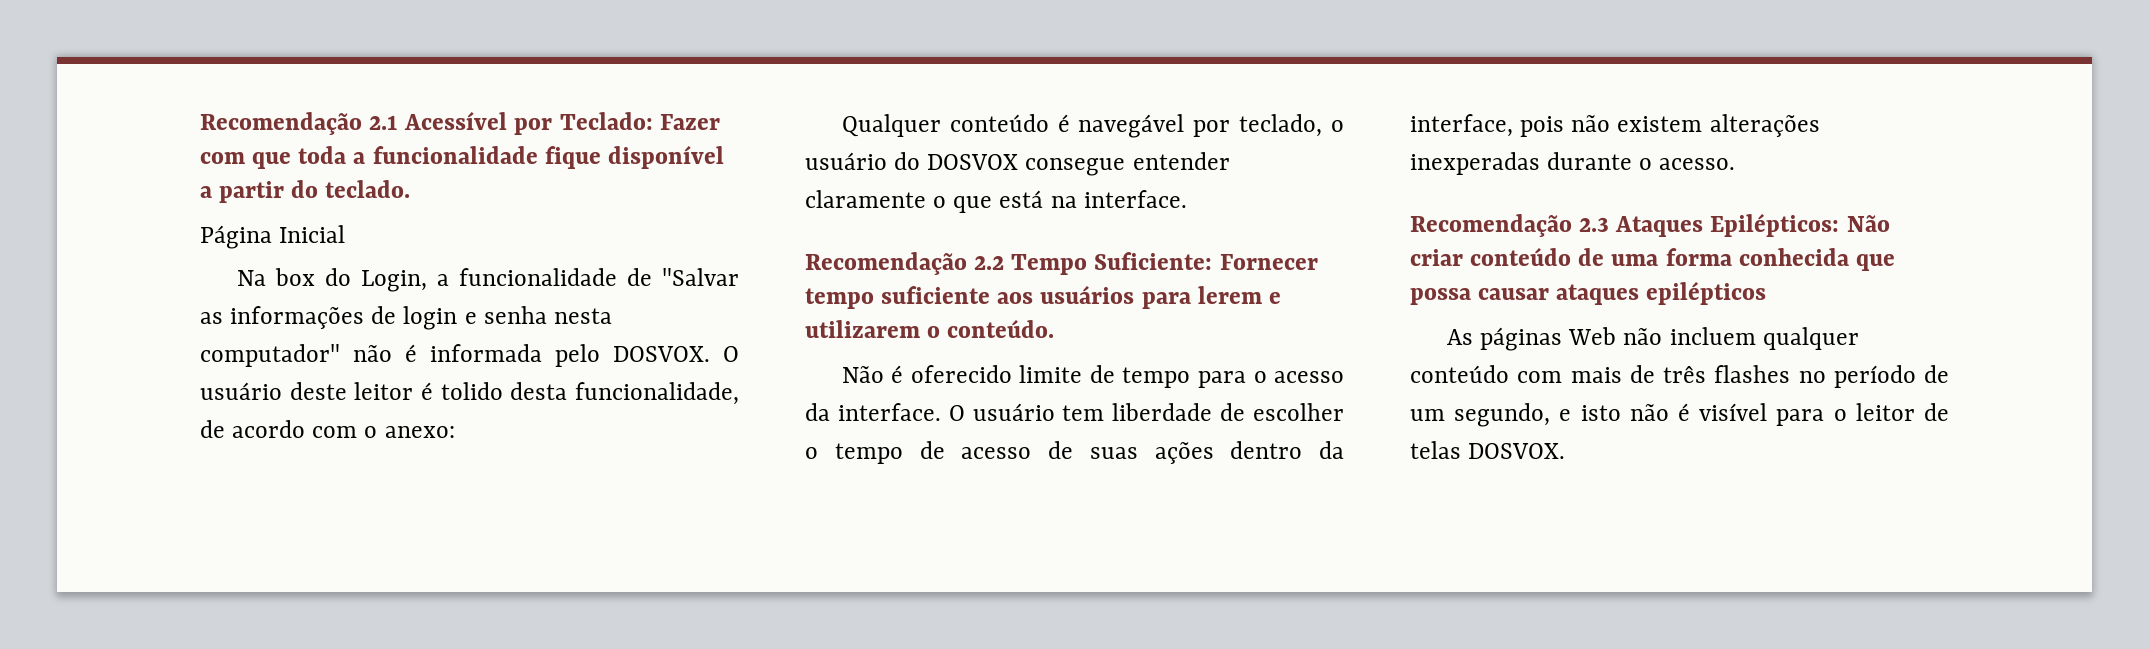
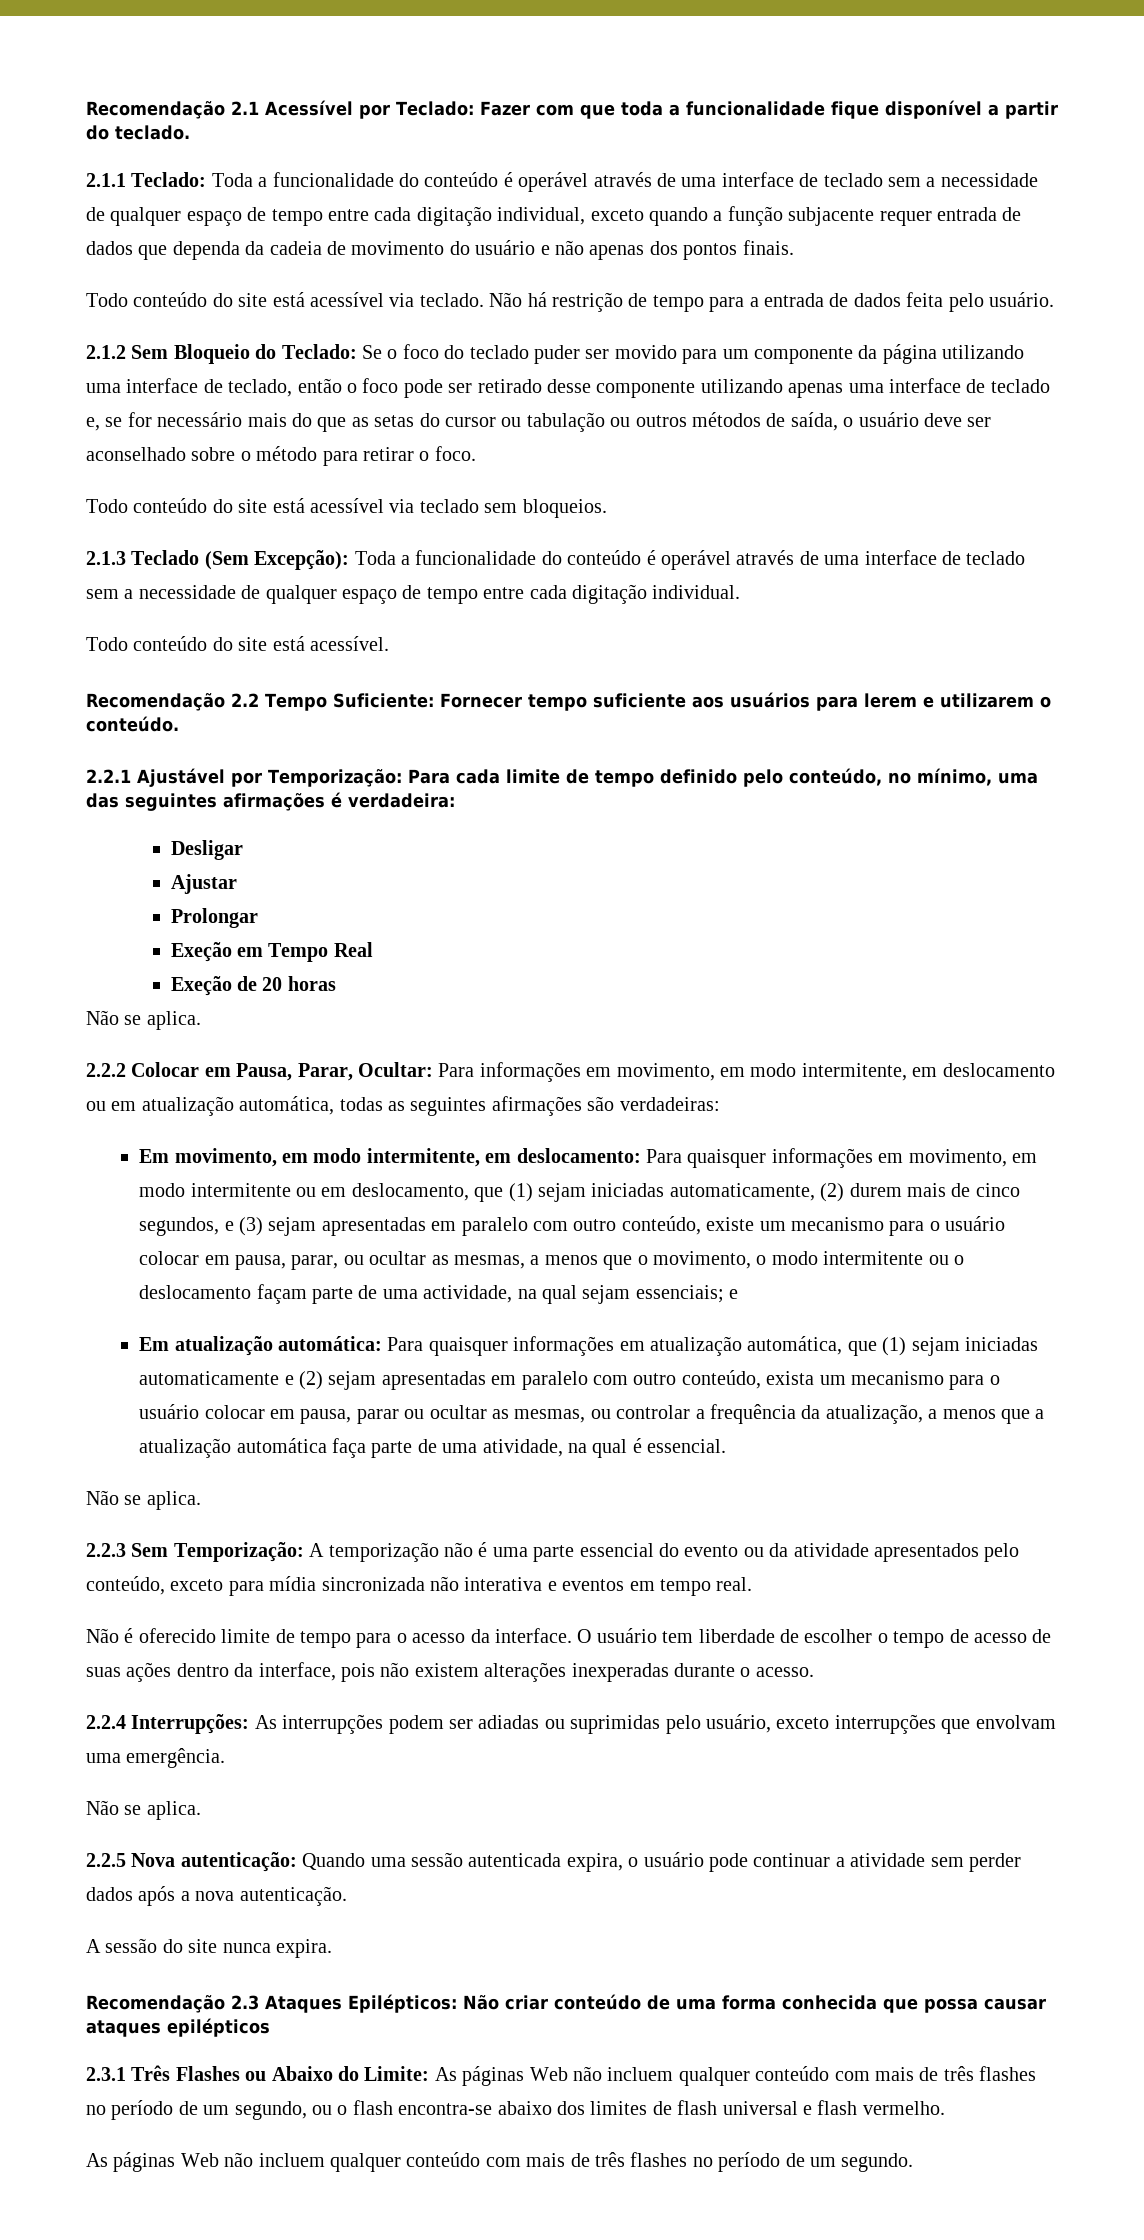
- Página Inicial
- Na box do Login, a funcionalidade de "Salvar as informações de login e senha nesta computador" não é informada pelo DOSVOX. O usuário deste leitor é tolido desta funcionalidade, de acordo com o anexo:
- Qualquer conteúdo é navegável por teclado, o usuário do DOSVOX consegue entender claramente o que está na interface.
+ 2.1.1 Teclado: Toda a funcionalidade do conteúdo é operável através de uma interface de teclado sem a necessidade de qualquer espaço de tempo entre cada digitação individual, exceto quando a função subjacente requer entrada de dados que dependa da cadeia de movimento do usuário e não apenas dos pontos finais.
+ Todo conteúdo do site está acessível via teclado. Não há restrição de tempo para a entrada de dados feita pelo usuário.
+ 2.1.2 Sem Bloqueio do Teclado: Se o foco do teclado puder ser movido para um componente da página utilizando uma interface de teclado, então o foco pode ser retirado desse componente utilizando apenas uma interface de teclado e, se for necessário mais do que as setas do cursor ou tabulação ou outros métodos de saída, o usuário deve ser aconselhado sobre o método para retirar o foco.
+ Todo conteúdo do site está acessível via teclado sem bloqueios.
+ 2.1.3 Teclado (Sem Excepção): Toda a funcionalidade do conteúdo é operável através de uma interface de teclado sem a necessidade de qualquer espaço de tempo entre cada digitação individual.
+ Todo conteúdo do site está acessível.
+ 2.2.1 Ajustável por Temporização: Para cada limite de tempo definido pelo conteúdo, no mínimo, uma das seguintes afirmações é verdadeira:
+ Desligar
+ Ajustar
+ Prolongar
+ Exeção em Tempo Real
+ Exeção de 20 horas
+ Não se aplica.
+ 2.2.2 Colocar em Pausa, Parar, Ocultar: Para informações em movimento, em modo intermitente, em deslocamento ou em atualização automática, todas as seguintes afirmações são verdadeiras:
+ Em movimento, em modo intermitente, em deslocamento: Para quaisquer informações em movimento, em modo intermitente ou em deslocamento, que (1) sejam iniciadas automaticamente, (2) durem mais de cinco segundos, e (3) sejam apresentadas em paralelo com outro conteúdo, existe um mecanismo para o usuário colocar em pausa, parar, ou ocultar as mesmas, a menos que o movimento, o modo intermitente ou o deslocamento façam parte de uma actividade, na qual sejam essenciais; e
+ Em atualização automática: Para quaisquer informações em atualização automática, que (1) sejam iniciadas automaticamente e (2) sejam apresentadas em paralelo com outro conteúdo, exista um mecanismo para o usuário colocar em pausa, parar ou ocultar as mesmas, ou controlar a frequência da atualização, a menos que a atualização automática faça parte de uma atividade, na qual é essencial.
+ Não se aplica.
+ 2.2.3 Sem Temporização: A temporização não é uma parte essencial do evento ou da atividade apresentados pelo conteúdo, exceto para mídia sincronizada não interativa e eventos em tempo real.
+ 2.2.4 Interrupções: As interrupções podem ser adiadas ou suprimidas pelo usuário, exceto interrupções que envolvam uma emergência.
+ Não se aplica.
+ 2.2.5 Nova autenticação: Quando uma sessão autenticada expira, o usuário pode continuar a atividade sem perder dados após a nova autenticação.
+ A sessão do site nunca expira.
- As páginas Web não incluem qualquer conteúdo com mais de três flashes no período de um segundo, e isto não é visível para o leitor de telas DOSVOX.
+ 2.3.1 Três Flashes ou Abaixo do Limite: As páginas Web não incluem qualquer conteúdo com mais de três flashes no período de um segundo, ou o flash encontra-se abaixo dos limites de flash universal e flash vermelho.
+ As páginas Web não incluem qualquer conteúdo com mais de três flashes no período de um segundo.

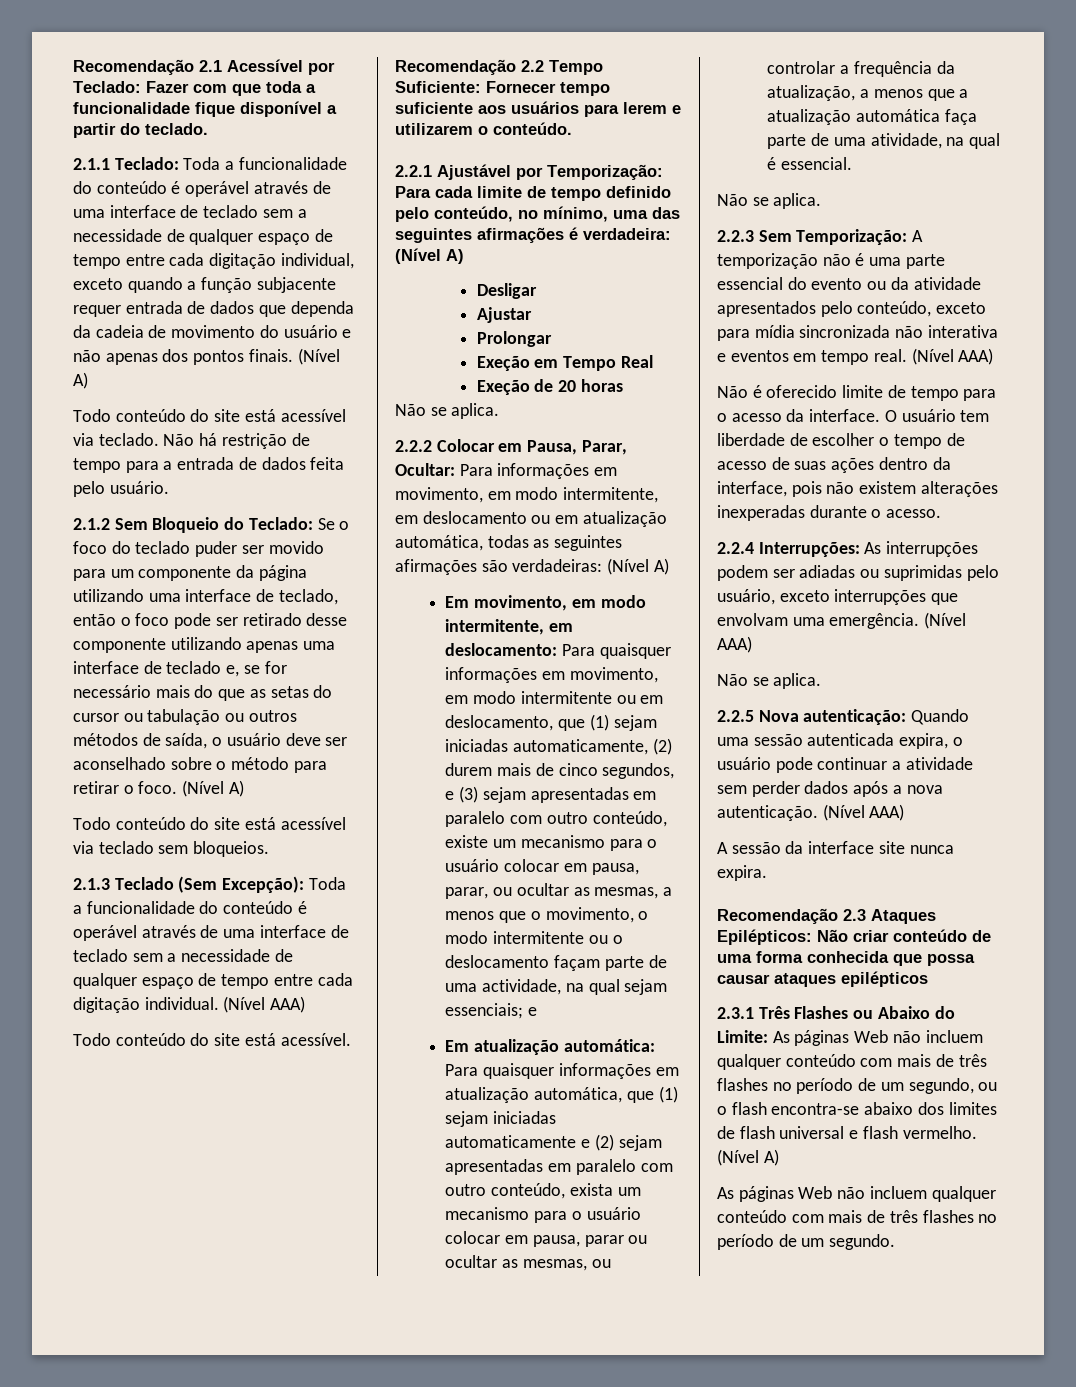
- 2.1.1 Teclado: Toda a funcionalidade do conteúdo é operável através de uma interface de teclado sem a necessidade de qualquer espaço de tempo entre cada digitação individual, exceto quando a função subjacente requer entrada de dados que dependa da cadeia de movimento do usuário e não apenas dos pontos finais.
+ 2.1.1 Teclado: Toda a funcionalidade do conteúdo é operável através de uma interface de teclado sem a necessidade de qualquer espaço de tempo entre cada digitação individual, exceto quando a função subjacente requer entrada de dados que dependa da cadeia de movimento do usuário e não apenas dos pontos finais. (Nível A)
- Se o foco do teclado puder ser movido para um componente da página utilizando uma interface de teclado, então o foco pode ser retirado desse componente utilizando apenas uma interface de teclado e, se for necessário mais do que as setas do cursor ou tabulação ou outros métodos de saída, o usuário deve ser aconselhado sobre o método para retirar o foco.
+ Se o foco do teclado puder ser movido para um componente da página utilizando uma interface de teclado, então o foco pode ser retirado desse componente utilizando apenas uma interface de teclado e, se for necessário mais do que as setas do cursor ou tabulação ou outros métodos de saída, o usuário deve ser aconselhado sobre o método para retirar o foco. (Nível A)
- 2.1.3 Teclado (Sem Excepção): Toda a funcionalidade do conteúdo é operável através de uma interface de teclado sem a necessidade de qualquer espaço de tempo entre cada digitação individual.
+ 2.1.3 Teclado (Sem Excepção): Toda a funcionalidade do conteúdo é operável através de uma interface de teclado sem a necessidade de qualquer espaço de tempo entre cada digitação individual. (Nível AAA)
- 2.2.1 Ajustável por Temporização: Para cada limite de tempo definido pelo conteúdo, no mínimo, uma das seguintes afirmações é verdadeira:
+ 2.2.1 Ajustável por Temporização: Para cada limite de tempo definido pelo conteúdo, no mínimo, uma das seguintes afirmações é verdadeira: (Nível A)
- 2.2.2 Colocar em Pausa, Parar, Ocultar: Para informações em movimento, em modo intermitente, em deslocamento ou em atualização automática, todas as seguintes afirmações são verdadeiras:
+ 2.2.2 Colocar em Pausa, Parar, Ocultar: Para informações em movimento, em modo intermitente, em deslocamento ou em atualização automática, todas as seguintes afirmações são verdadeiras: (Nível A)
- 2.2.3 Sem Temporização: A temporização não é uma parte essencial do evento ou da atividade apresentados pelo conteúdo, exceto para mídia sincronizada não interativa e eventos em tempo real.
+ 2.2.3 Sem Temporização: A temporização não é uma parte essencial do evento ou da atividade apresentados pelo conteúdo, exceto para mídia sincronizada não interativa e eventos em tempo real. (Nível AAA)
- 2.2.4 Interrupções: As interrupções podem ser adiadas ou suprimidas pelo usuário, exceto interrupções que envolvam uma emergência.
+ 2.2.4 Interrupções: As interrupções podem ser adiadas ou suprimidas pelo usuário, exceto interrupções que envolvam uma emergência. (Nível AAA)
- 2.2.5 Nova autenticação: Quando uma sessão autenticada expira, o usuário pode continuar a atividade sem perder dados após a nova autenticação.
+ 2.2.5 Nova autenticação: Quando uma sessão autenticada expira, o usuário pode continuar a atividade sem perder dados após a nova autenticação. (Nível AAA)
- A sessão do site nunca expira.
+ A sessão da interface site nunca expira.
- 2.3.1 Três Flashes ou Abaixo do Limite: As páginas Web não incluem qualquer conteúdo com mais de três flashes no período de um segundo, ou o flash encontra-se abaixo dos limites de flash universal e flash vermelho.
+ 2.3.1 Três Flashes ou Abaixo do Limite: As páginas Web não incluem qualquer conteúdo com mais de três flashes no período de um segundo, ou o flash encontra-se abaixo dos limites de flash universal e flash vermelho. (Nível A)

